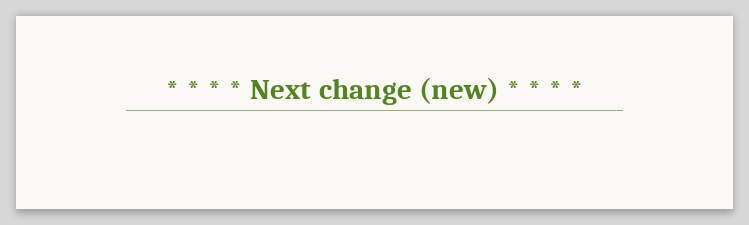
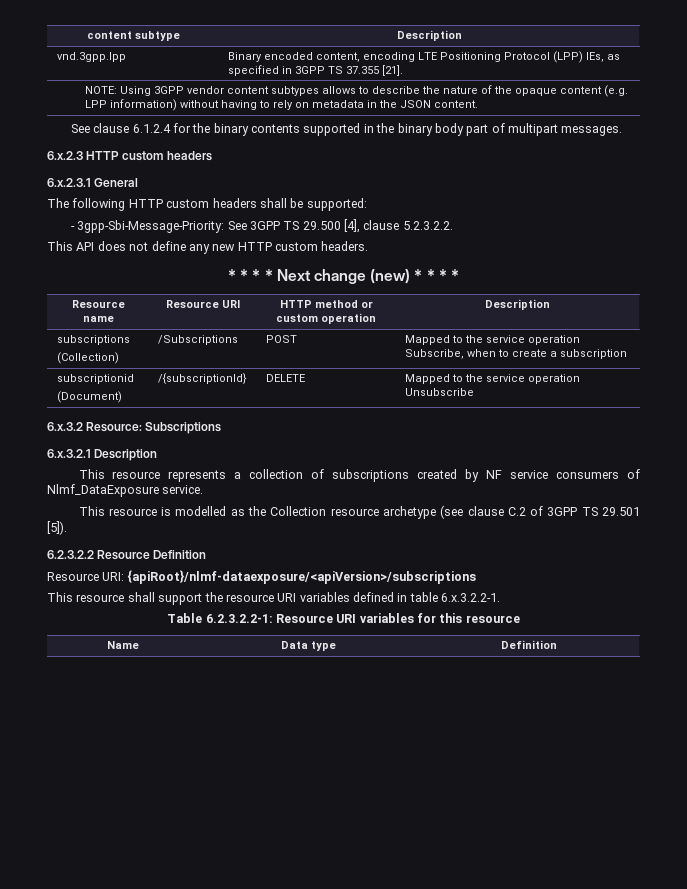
+ content subtype | Description
+ vnd.3gpp.lpp | Binary encoded content, encoding LTE Positioning Protocol (LPP) IEs, as specified in 3GPP TS 37.355 [21].
+ NOTE: Using 3GPP vendor content subtypes allows to describe the nature of the opaque content (e.g. LPP information) without having to rely on metadata in the JSON content.
+ See clause 6.1.2.4 for the binary contents supported in the binary body part of multipart messages.
+ 6.x.2.3 HTTP custom headers
+ 6.x.2.3.1 General
+ The following HTTP custom headers shall be supported:
+ - 3gpp-Sbi-Message-Priority: See 3GPP TS 29.500 [4], clause 5.2.3.2.2.
+ This API does not define any new HTTP custom headers.
+ Resource name | Resource URI | HTTP method or custom operation | Description
+ subscriptions
+ (Collection) | /Subscriptions | POST | Mapped to the service operation Subscribe, when to create a subscription
+ subscriptionid
+ (Document) | /{subscriptionId} | DELETE | Mapped to the service operation Unsubscribe
+ 6.x.3.2 Resource: Subscriptions
+ 6.x.3.2.1 Description
+ This resource represents a collection of subscriptions created by NF service consumers of Nlmf_DataExposure service.
+ This resource is modelled as the Collection resource archetype (see clause C.2 of 3GPP TS 29.501 [5]).
+ 6.2.3.2.2 Resource Definition
+ Resource URI: {apiRoot}/nlmf-dataexposure/<apiVersion>/subscriptions
+ This resource shall support the resource URI variables defined in table 6.x.3.2.2-1.
+ Table 6.2.3.2.2-1: Resource URI variables for this resource
+ Name | Data type | Definition

